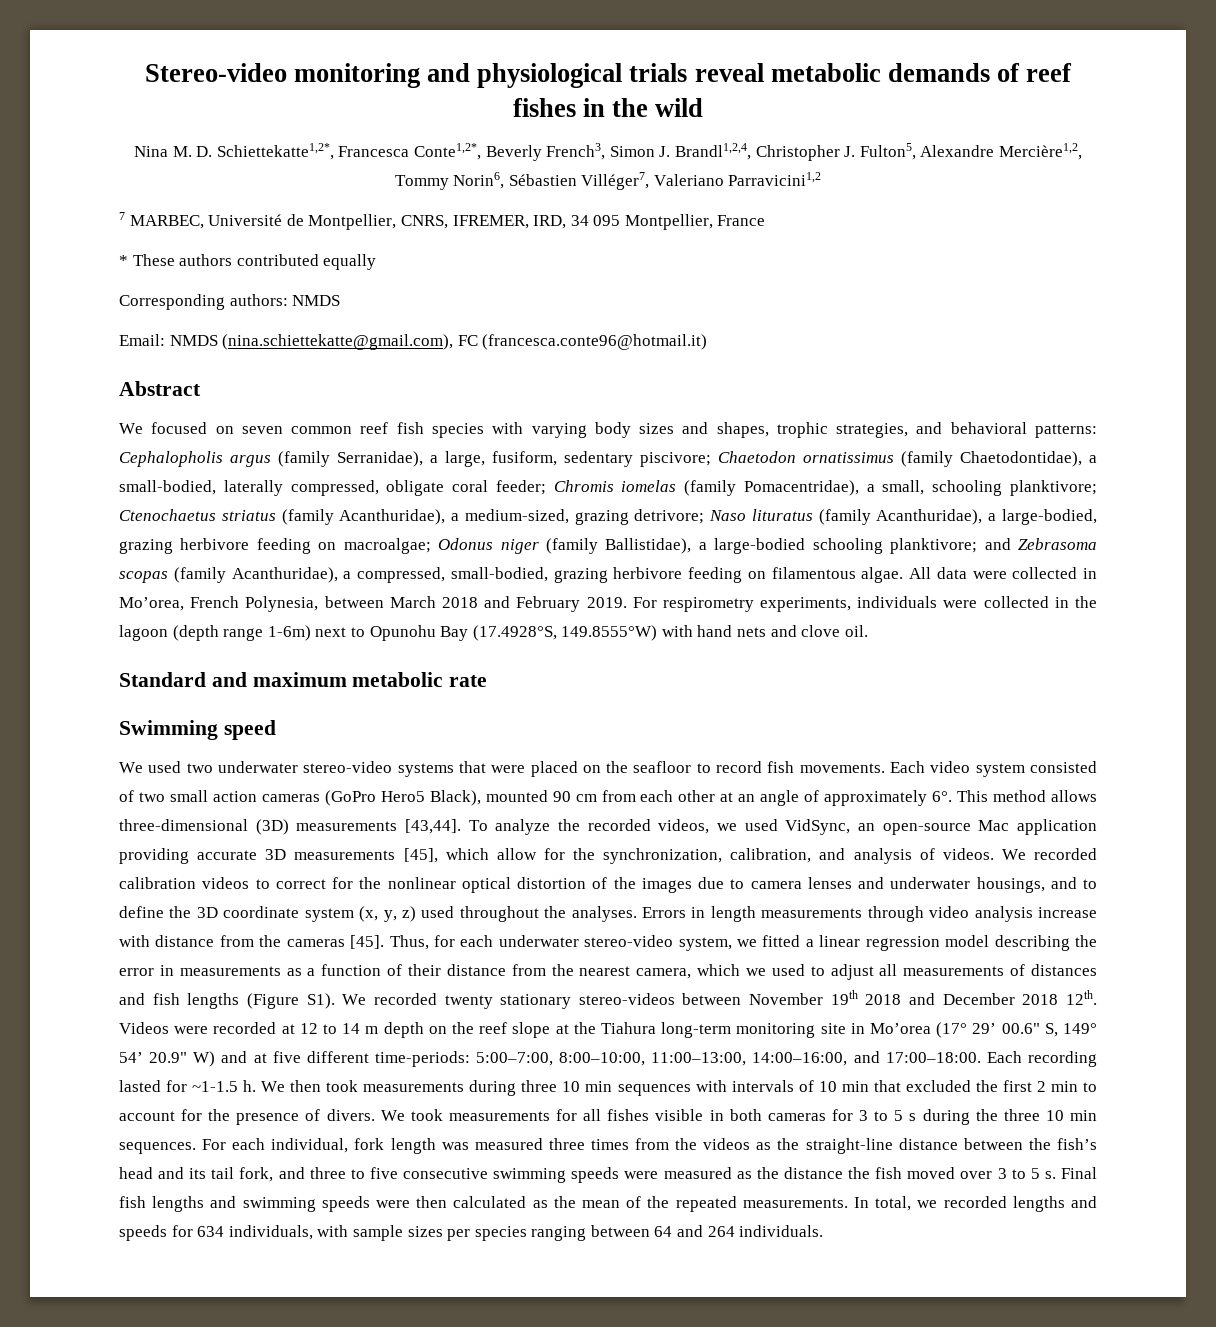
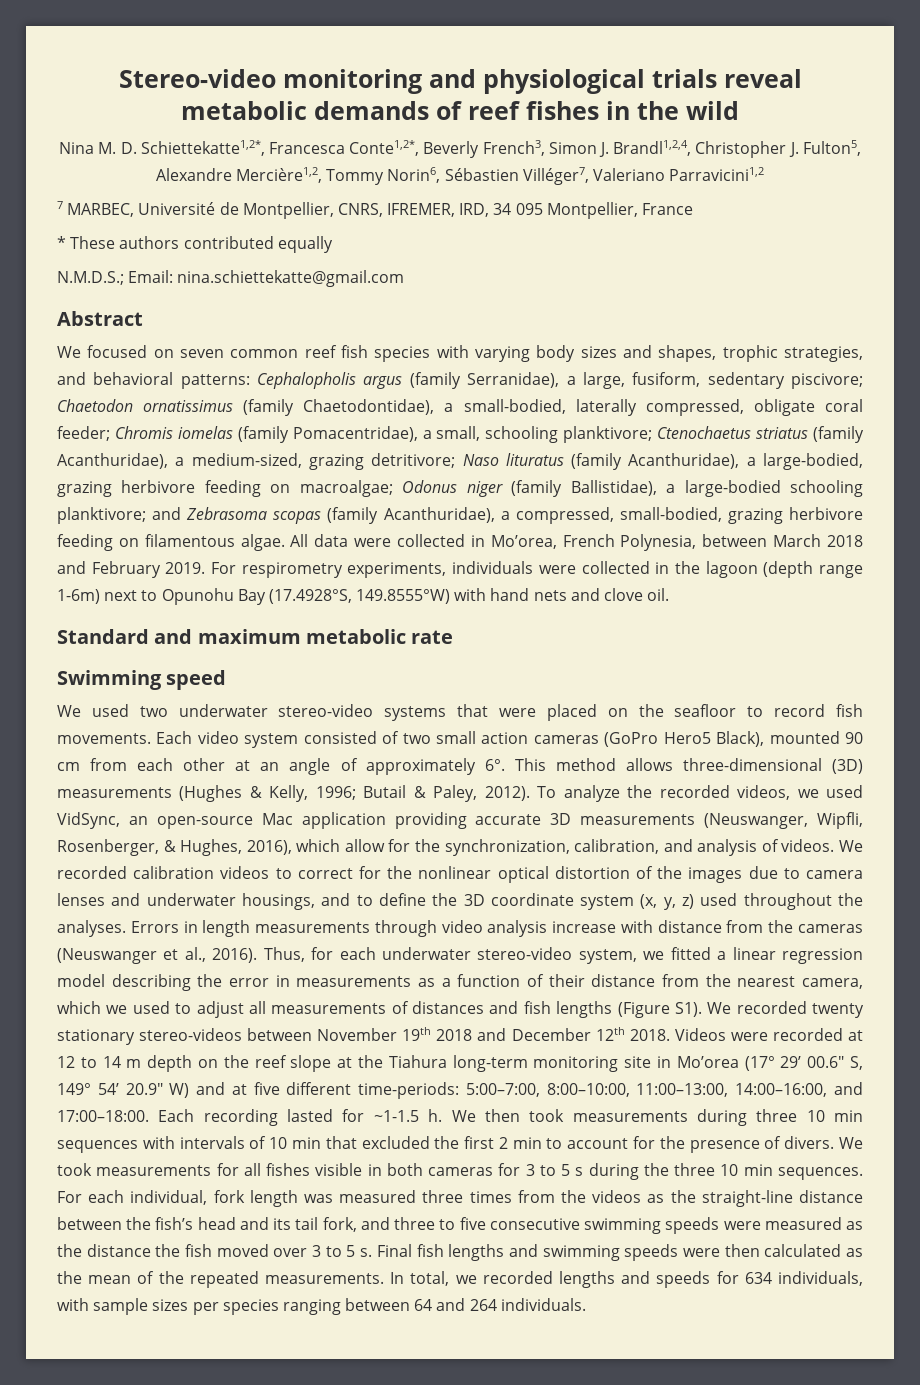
- Corresponding authors: NMDS
- Email: NMDS (nina.schiettekatte@gmail.com), FC (francesca.conte96@hotmail.it)
+ N.M.D.S.; Email: nina.schiettekatte@gmail.com
- Ctenochaetus striatus (family Acanthuridae), a medium-sized, grazing detrivore;
+ Ctenochaetus striatus (family Acanthuridae), a medium-sized, grazing detritivore;
- This method allows three-dimensional (3D) measurements [43,44].
+ This method allows three-dimensional (3D) measurements (Hughes & Kelly, 1996; Butail & Paley, 2012).
- To analyze the recorded videos, we used VidSync, an open-source Mac application providing accurate 3D measurements [45], which allow for the synchronization, calibration, and analysis of videos.
+ To analyze the recorded videos, we used VidSync, an open-source Mac application providing accurate 3D measurements (Neuswanger, Wipfli, Rosenberger, & Hughes, 2016), which allow for the synchronization, calibration, and analysis of videos.
- Errors in length measurements through video analysis increase with distance from the cameras [45].
+ Errors in length measurements through video analysis increase with distance from the cameras (Neuswanger et al., 2016).
- Thus, for each underwater stereo-video system, we fitted a linear regression model describing the error in measurements as a function of their distance from the nearest camera, which we used to adjust all measurements of distances and fish lengths (Figure S1). We recorded twenty stationary stereo-videos between November 19th 2018 and December 2018 12th.
+ Thus, for each underwater stereo-video system, we fitted a linear regression model describing the error in measurements as a function of their distance from the nearest camera, which we used to adjust all measurements of distances and fish lengths (Figure S1). We recorded twenty stationary stereo-videos between November 19th 2018 and December 12th 2018.

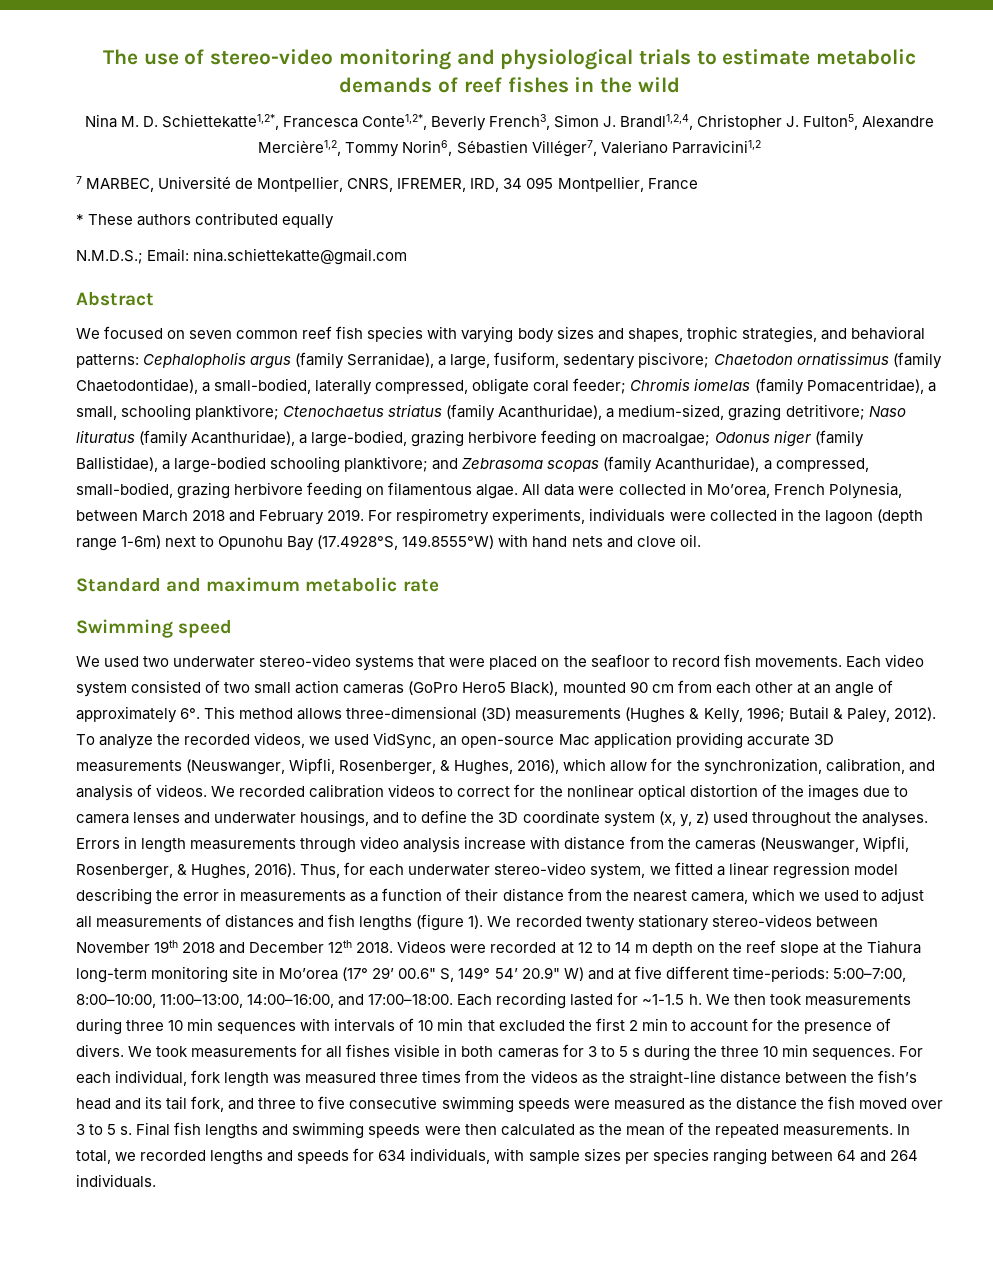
- Stereo-video monitoring and physiological trials reveal metabolic demands of reef fishes in the wild
+ The use of stereo-video monitoring and physiological trials to estimate metabolic demands of reef fishes in the wild
- Errors in length measurements through video analysis increase with distance from the cameras (Neuswanger et al., 2016).
+ Errors in length measurements through video analysis increase with distance from the cameras (Neuswanger, Wipfli, Rosenberger, & Hughes, 2016).
- Thus, for each underwater stereo-video system, we fitted a linear regression model describing the error in measurements as a function of their distance from the nearest camera, which we used to adjust all measurements of distances and fish lengths (Figure S1). We recorded twenty stationary stereo-videos between November 19th 2018 and December 12th 2018.
+ Thus, for each underwater stereo-video system, we fitted a linear regression model describing the error in measurements as a function of their distance from the nearest camera, which we used to adjust all measurements of distances and fish lengths (figure 1). We recorded twenty stationary stereo-videos between November 19th 2018 and December 12th 2018.

